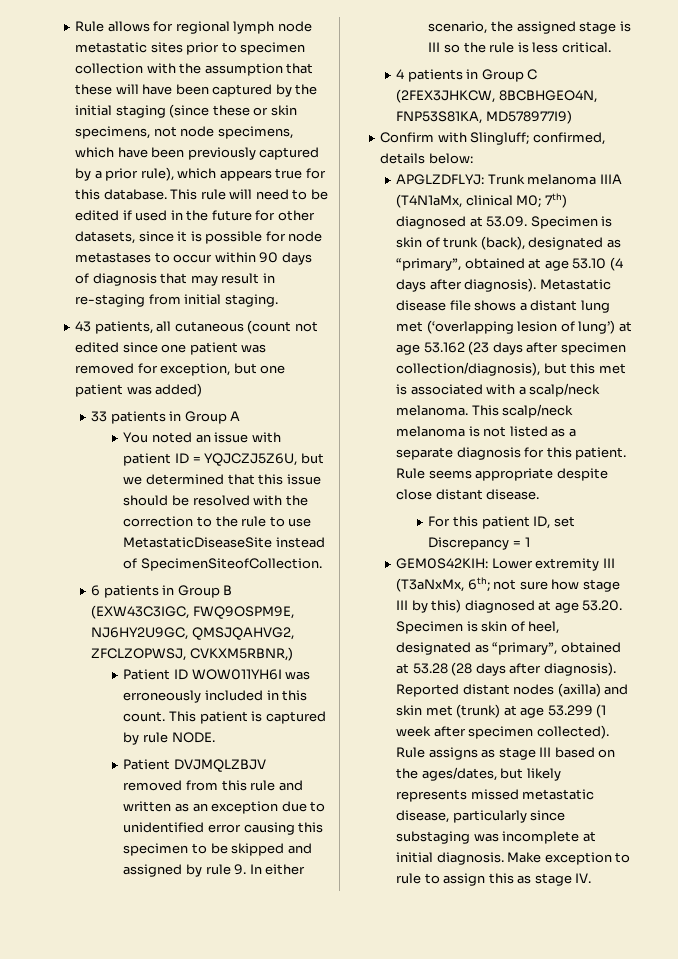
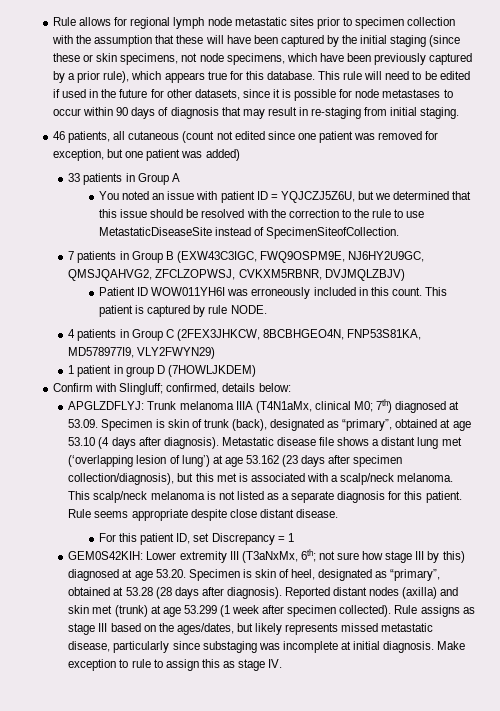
- 43 patients, all cutaneous (count not edited since one patient was removed for exception, but one patient was added)
+ 46 patients, all cutaneous (count not edited since one patient was removed for exception, but one patient was added)
- 6 patients in Group B (EXW43C3IGC, FWQ9OSPM9E, NJ6HY2U9GC, QMSJQAHVG2, ZFCLZOPWSJ, CVKXM5RBNR,)
+ 7 patients in Group B (EXW43C3IGC, FWQ9OSPM9E, NJ6HY2U9GC, QMSJQAHVG2, ZFCLZOPWSJ, CVKXM5RBNR, DVJMQLZBJV)
- Patient DVJMQLZBJV removed from this rule and written as an exception due to unidentified error causing this specimen to be skipped and assigned by rule 9. In either scenario, the assigned stage is III so the rule is less critical.
- 4 patients in Group C (2FEX3JHKCW, 8BCBHGEO4N, FNP53S81KA, MD578977I9)
+ 4 patients in Group C (2FEX3JHKCW, 8BCBHGEO4N, FNP53S81KA, MD578977I9, VLY2FWYN29)
+ 1 patient in group D (7HOWLJKDEM)

